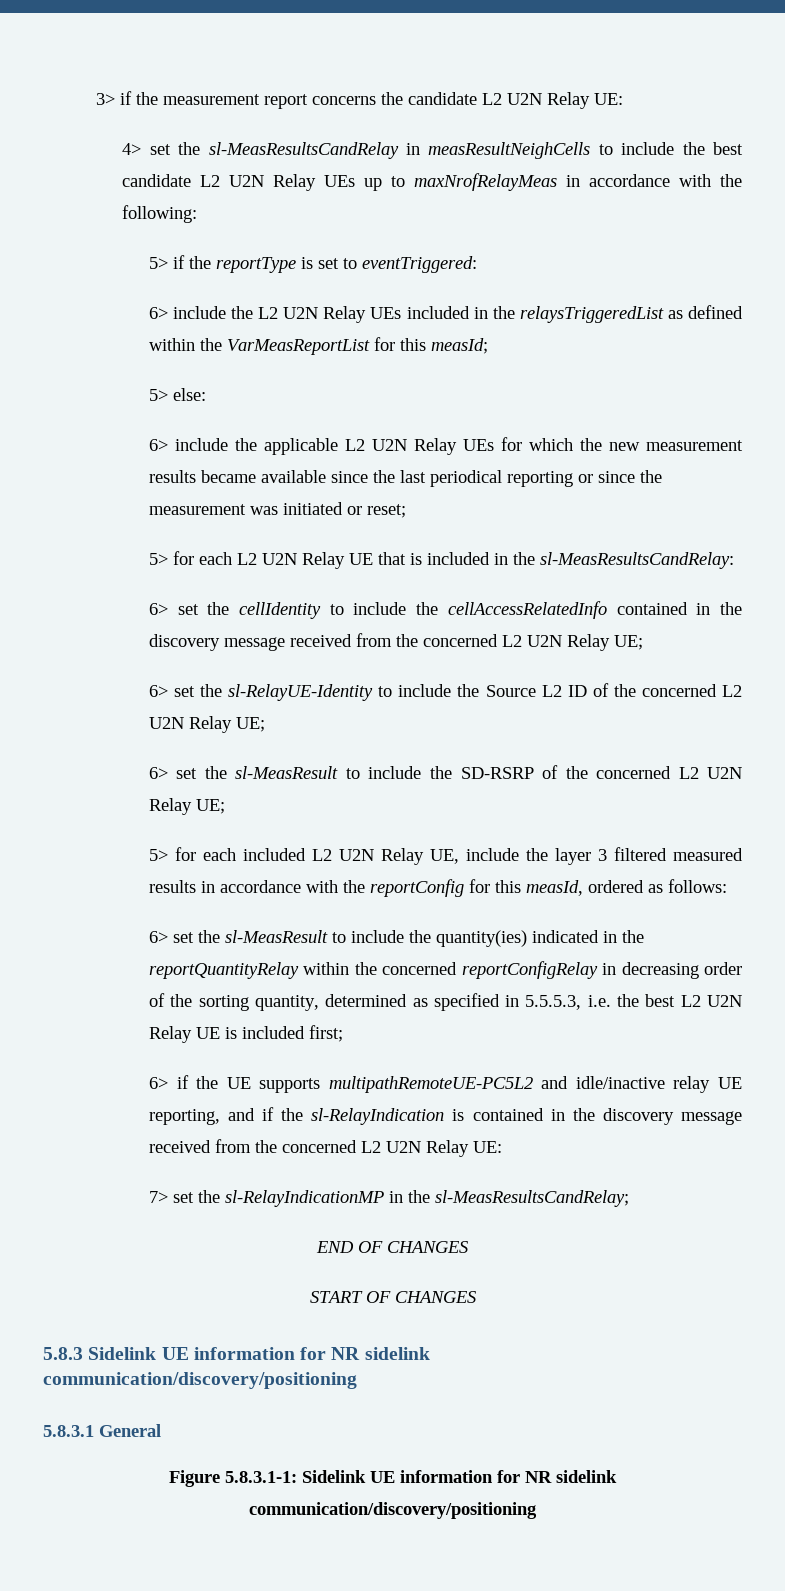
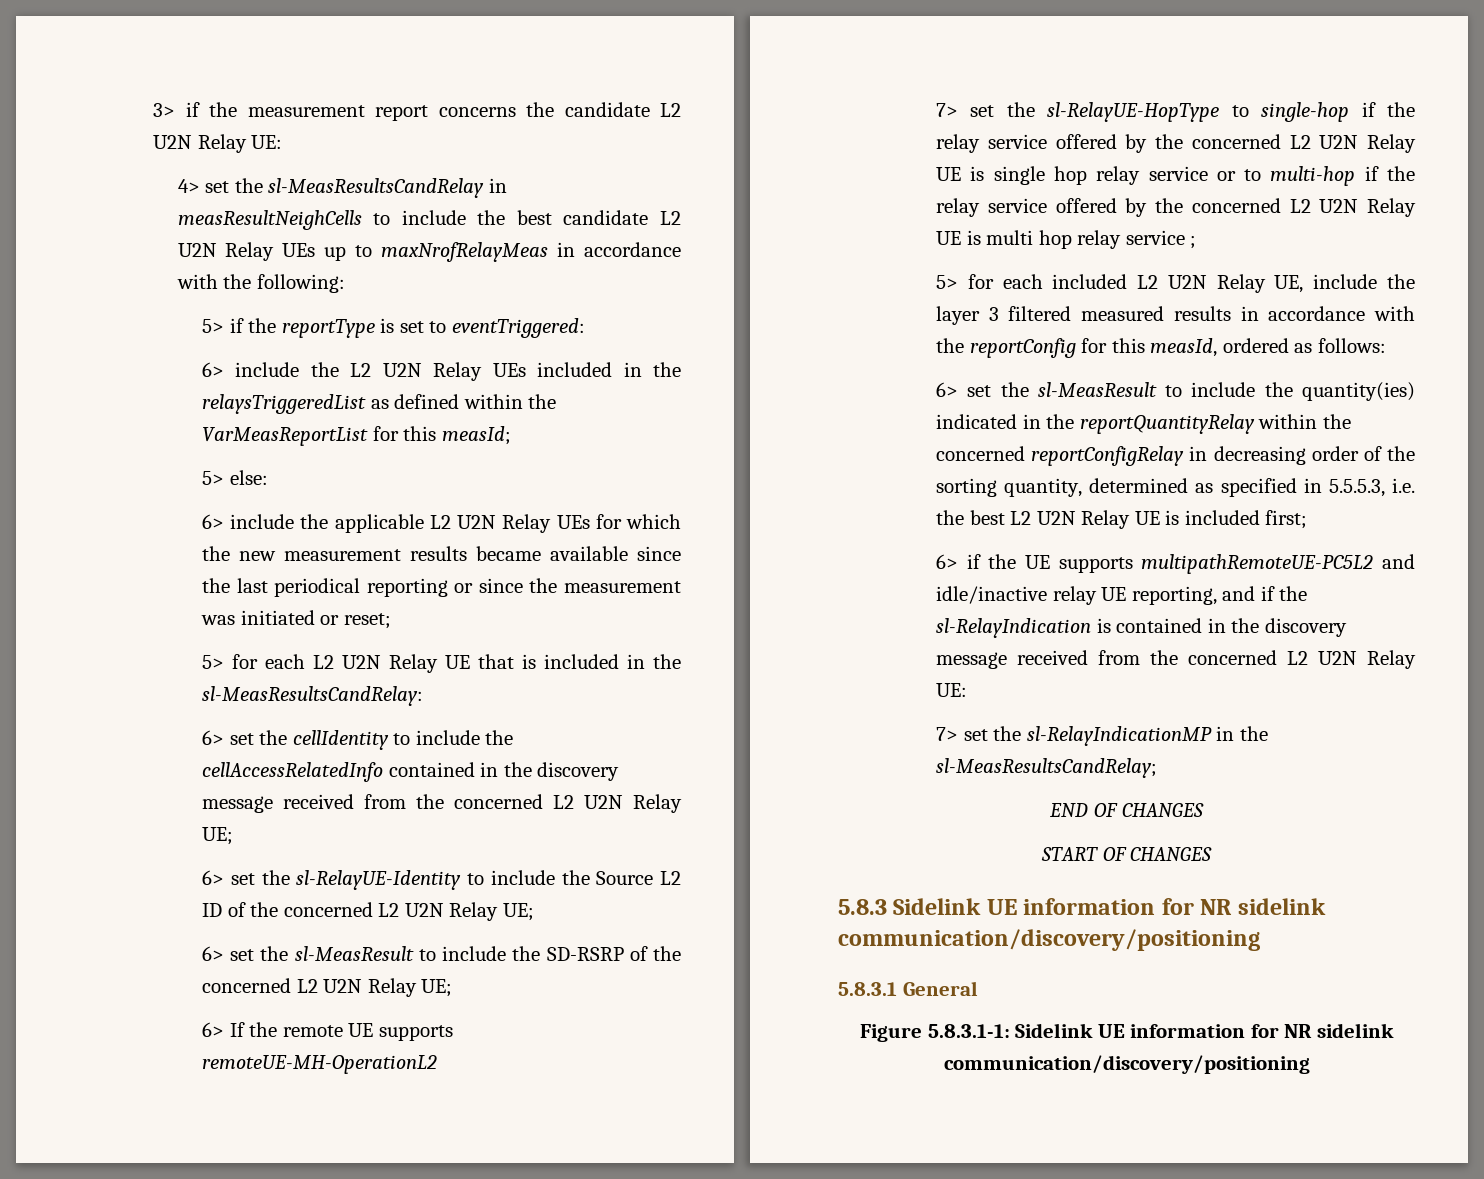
+ 6> If the remote UE supports remoteUE-MH-OperationL2
+ 7> set the sl-RelayUE-HopType to single-hop if the relay service offered by the concerned L2 U2N Relay UE is single hop relay service or to multi-hop if the relay service offered by the concerned L2 U2N Relay UE is multi hop relay service ;

